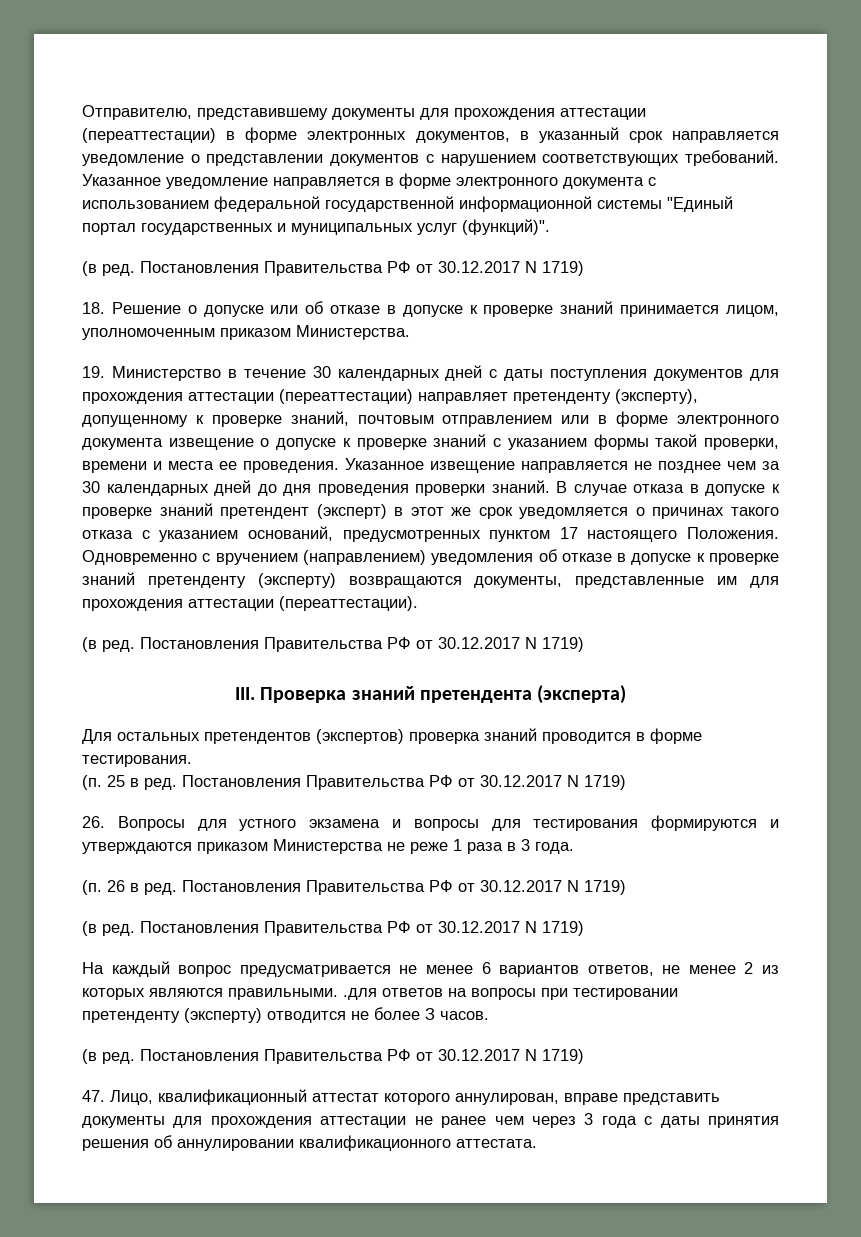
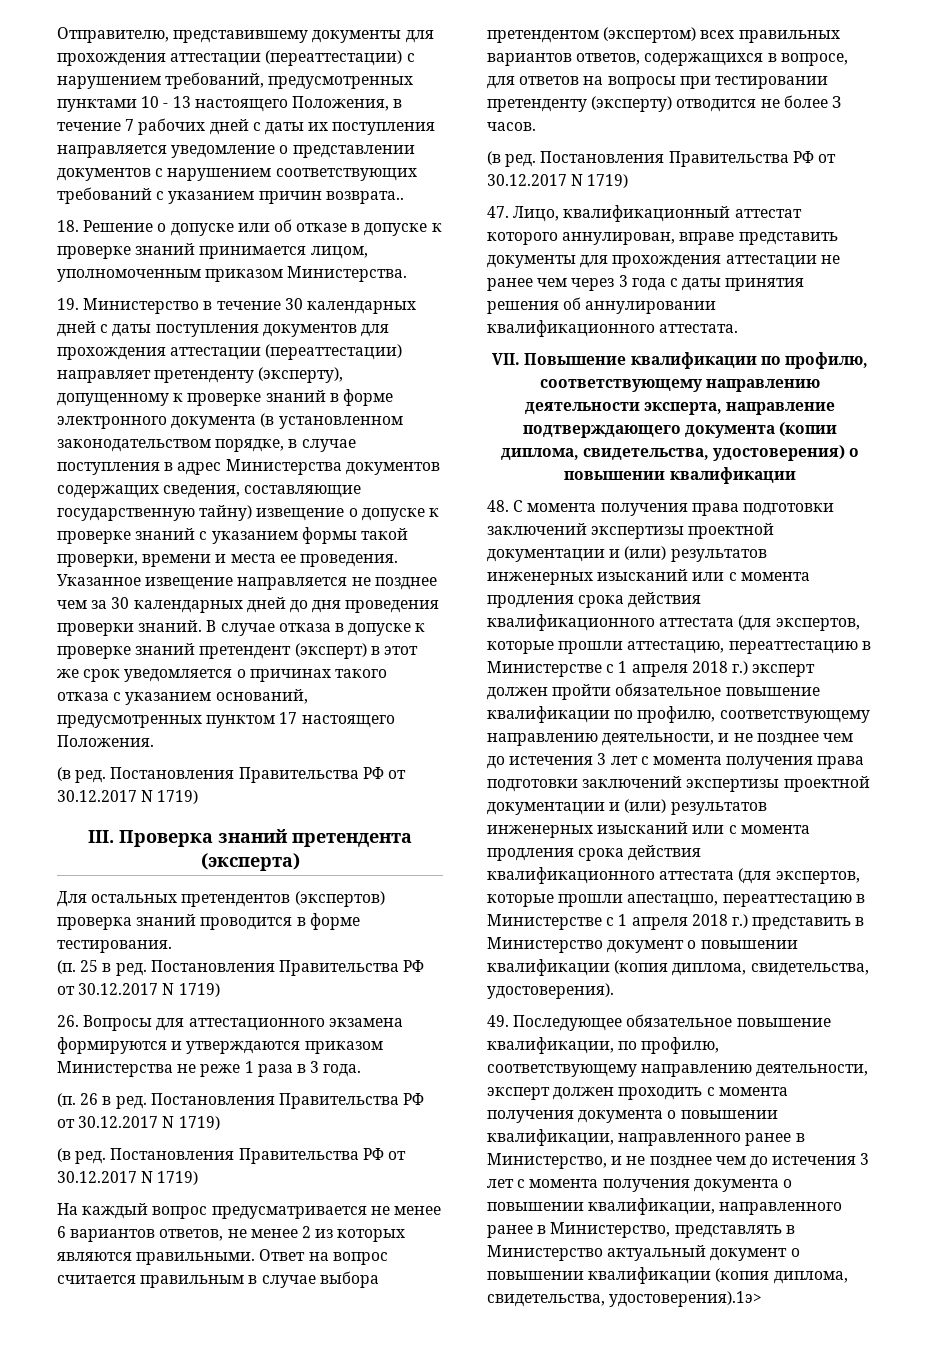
- Отправителю, представившему документы для прохождения аттестации (переаттестации) в форме электронных документов, в указанный срок направляется уведомление о представлении документов с нарушением соответствующих требований. Указанное уведомление направляется в форме электронного документа с использованием федеральной государственной информационной системы "Единый портал государственных и муниципальных услуг (функций)".
- (в ред. Постановления Правительства РФ от 30.12.2017 N 1719)
+ Отправителю, представившему документы для прохождения аттестации (переаттестации) с нарушением требований, предусмотренных пунктами 10 - 13 настоящего Положения, в течение 7 рабочих дней с даты их поступления направляется уведомление о представлении документов с нарушением соответствующих требований с указанием причин возврата..
- 19. Министерство в течение 30 календарных дней с даты поступления документов для прохождения аттестации (переаттестации) направляет претенденту (эксперту), допущенному к проверке знаний, почтовым отправлением или в форме электронного документа извещение о допуске к проверке знаний с указанием формы такой проверки, времени и места ее проведения.
+ 19. Министерство в течение 30 календарных дней с даты поступления документов для прохождения аттестации (переаттестации) направляет претенденту (эксперту), допущенному к проверке знаний в форме электронного документа (в установленном законодательством порядке, в случае поступления в адрес Министерства документов содержащих сведения, составляющие государственную тайну) извещение о допуске к проверке знаний с указанием формы такой проверки, времени и места ее проведения.
- Одновременно с вручением (направлением) уведомления об отказе в допуске к проверке знаний претенденту (эксперту) возвращаются документы, представленные им для прохождения аттестации (переаттестации).
- 26. Вопросы для устного экзамена и вопросы для тестирования формируются и утверждаются приказом Министерства не реже 1 раза в 3 года.
+ 26. Вопросы для аттестационного экзамена формируются и утверждаются приказом Министерства не реже 1 раза в 3 года.
- На каждый вопрос предусматривается не менее 6 вариантов ответов, не менее 2 из которых являются правильными. .для ответов на вопросы при тестировании претенденту (эксперту) отводится не более З часов.
+ На каждый вопрос предусматривается не менее 6 вариантов ответов, не менее 2 из которых являются правильными. Ответ на вопрос считается правильным в случае выбора претендентом (экспертом) всех правильных вариантов ответов, содержащихся в вопросе, для ответов на вопросы при тестировании претенденту (эксперту) отводится не более З часов.
+ VII. Повышение квалификации по профилю, соответствующему направлению деятельности эксперта, направление подтверждающего документа (копии диплома, свидетельства, удостоверения) о повышении квалификации
+ 48. С момента получения права подготовки заключений экспертизы проектной документации и (или) результатов инженерных изысканий или с момента продления срока действия квалификационного аттестата (для экспертов, которые прошли аттестацию, переаттестацию в Министерстве с 1 апреля 2018 г.) эксперт должен пройти обязательное повышение квалификации по профилю, соответствующему направлению деятельности, и не позднее чем до истечения 3 лет с момента получения права подготовки заключений экспертизы проектной документации и (или) результатов инженерных изысканий или с момента продления срока действия квалификационного аттестата (для экспертов, которые прошли апестацшо, переаттестацию в Министерстве с 1 апреля 2018 г.) представить в Министерство документ о повышении квалификации (копия диплома, свидетельства, удостоверения).
+ 49. Последующее обязательное повышение квалификации, по профилю, соответствующему направлению деятельности, эксперт должен проходить с момента получения документа о повышении квалификации, направленного ранее в Министерство, и не позднее чем до истечения 3 лет с момента получения документа о повышении квалификации, направленного ранее в Министерство, представлять в Министерство актуальный документ о повышении квалификации (копия диплома, свидетельства, удостоверения).1э>

